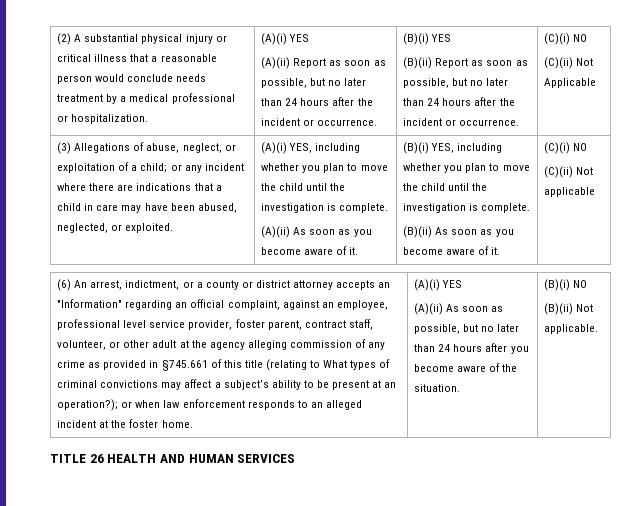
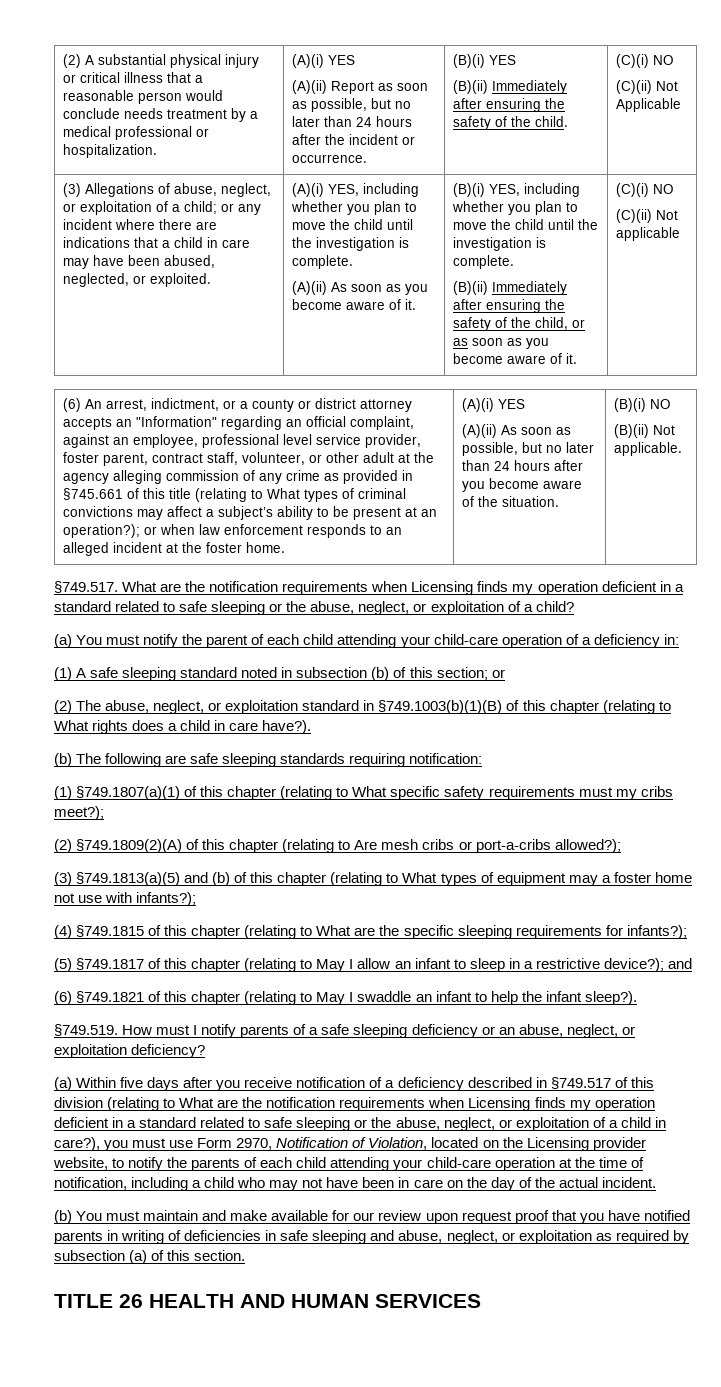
- (B)(ii) Report as soon as possible, but no later than 24 hours after the incident or occurrence.
+ (B)(ii) Immediately after ensuring the safety of the child.
- (B)(ii) As soon as you become aware of it.
+ (B)(ii) Immediately after ensuring the safety of the child, or as soon as you become aware of it.
+ §749.517. What are the notification requirements when Licensing finds my operation deficient in a standard related to safe sleeping or the abuse, neglect, or exploitation of a child?
+ (a) You must notify the parent of each child attending your child-care operation of a deficiency in:
+ (1) A safe sleeping standard noted in subsection (b) of this section; or
+ (2) The abuse, neglect, or exploitation standard in §749.1003(b)(1)(B) of this chapter (relating to What rights does a child in care have?).
+ (b) The following are safe sleeping standards requiring notification:
+ (1) §749.1807(a)(1) of this chapter (relating to What specific safety requirements must my cribs meet?);
+ (2) §749.1809(2)(A) of this chapter (relating to Are mesh cribs or port-a-cribs allowed?);
+ (3) §749.1813(a)(5) and (b) of this chapter (relating to What types of equipment may a foster home not use with infants?);
+ (4) §749.1815 of this chapter (relating to What are the specific sleeping requirements for infants?);
+ (5) §749.1817 of this chapter (relating to May I allow an infant to sleep in a restrictive device?); and
+ (6) §749.1821 of this chapter (relating to May I swaddle an infant to help the infant sleep?).
+ §749.519. How must I notify parents of a safe sleeping deficiency or an abuse, neglect, or exploitation deficiency?
+ (a) Within five days after you receive notification of a deficiency described in §749.517 of this division (relating to What are the notification requirements when Licensing finds my operation deficient in a standard related to safe sleeping or the abuse, neglect, or exploitation of a child in care?), you must use Form 2970, Notification of Violation, located on the Licensing provider website, to notify the parents of each child attending your child-care operation at the time of notification, including a child who may not have been in care on the day of the actual incident.
+ (b) You must maintain and make available for our review upon request proof that you have notified parents in writing of deficiencies in safe sleeping and abuse, neglect, or exploitation as required by subsection (a) of this section.

